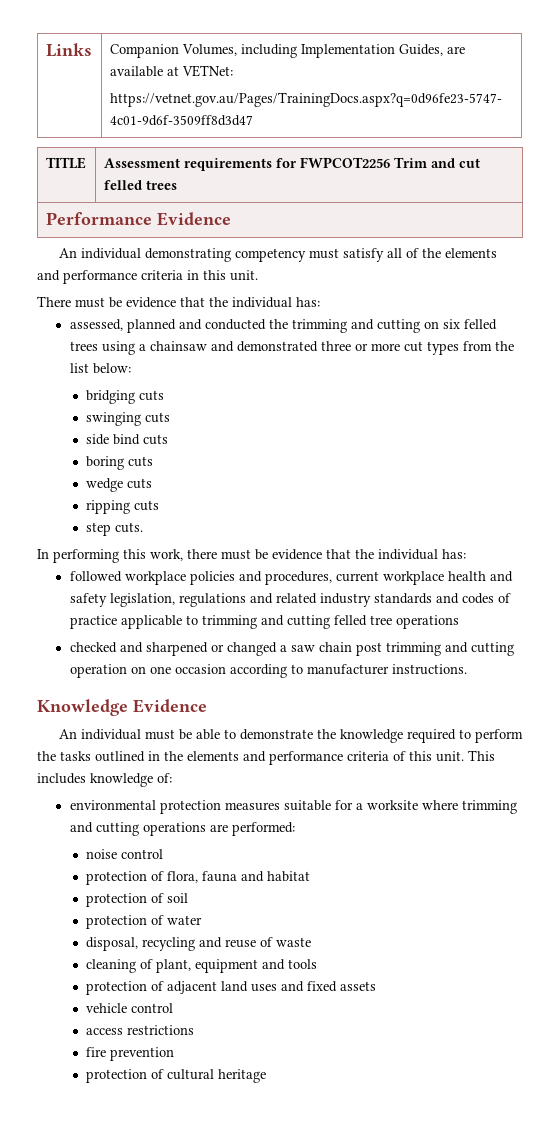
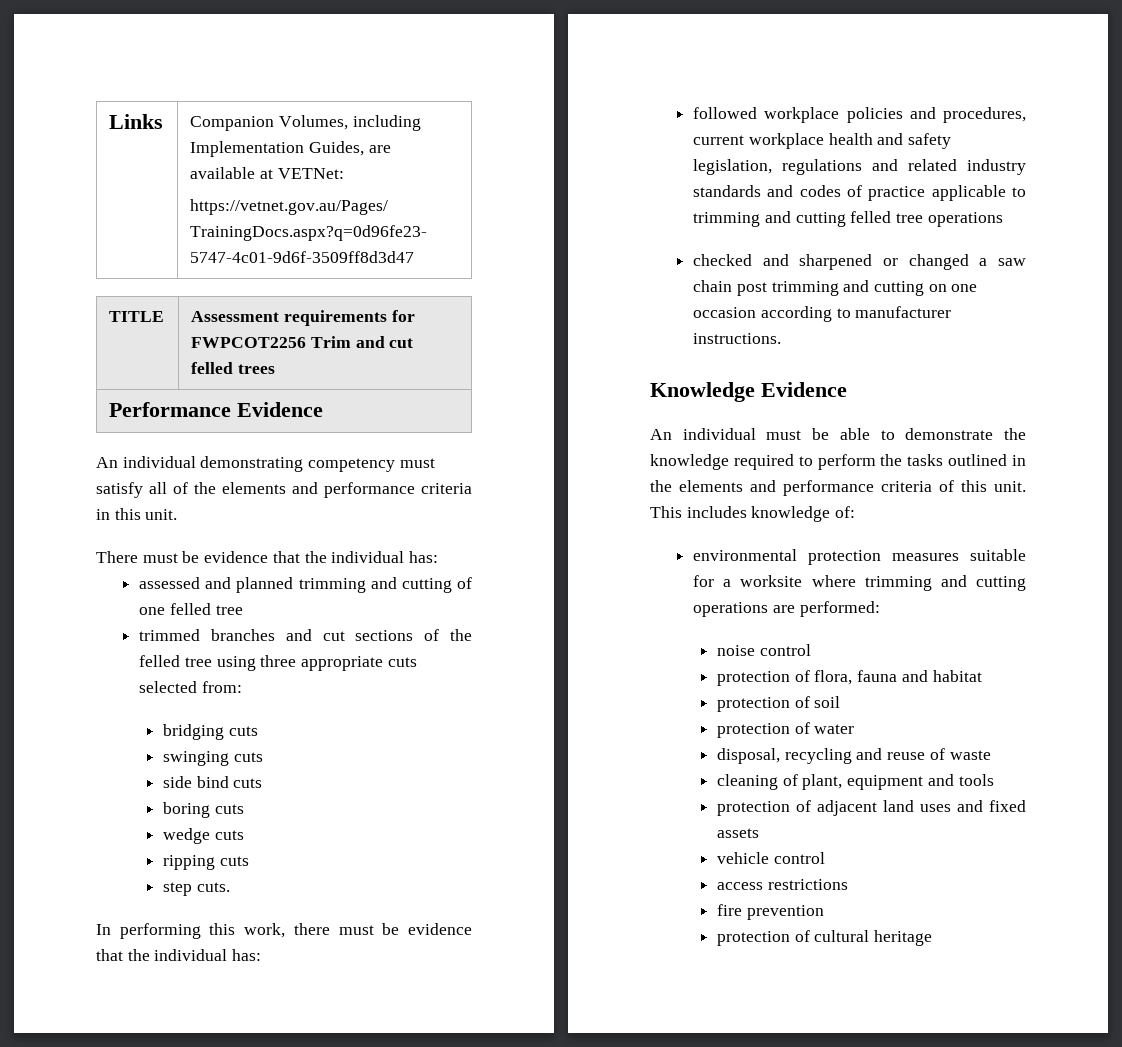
- assessed, planned and conducted the trimming and cutting on six felled trees using a chainsaw and demonstrated three or more cut types from the list below:
+ assessed and planned trimming and cutting of one felled tree
+ trimmed branches and cut sections of the felled tree using three appropriate cuts selected from:
- checked and sharpened or changed a saw chain post trimming and cutting operation on one occasion according to manufacturer instructions.
+ checked and sharpened or changed a saw chain post trimming and cutting on one occasion according to manufacturer instructions.

